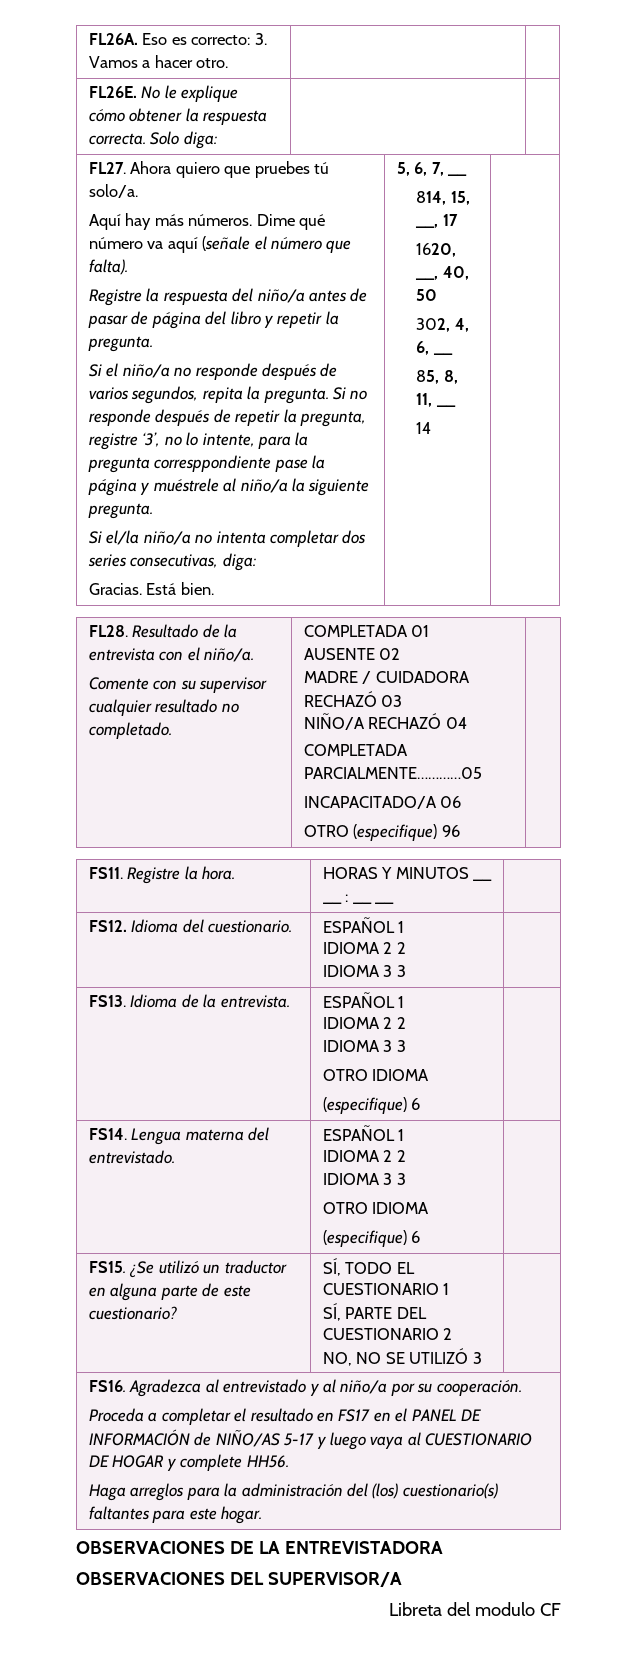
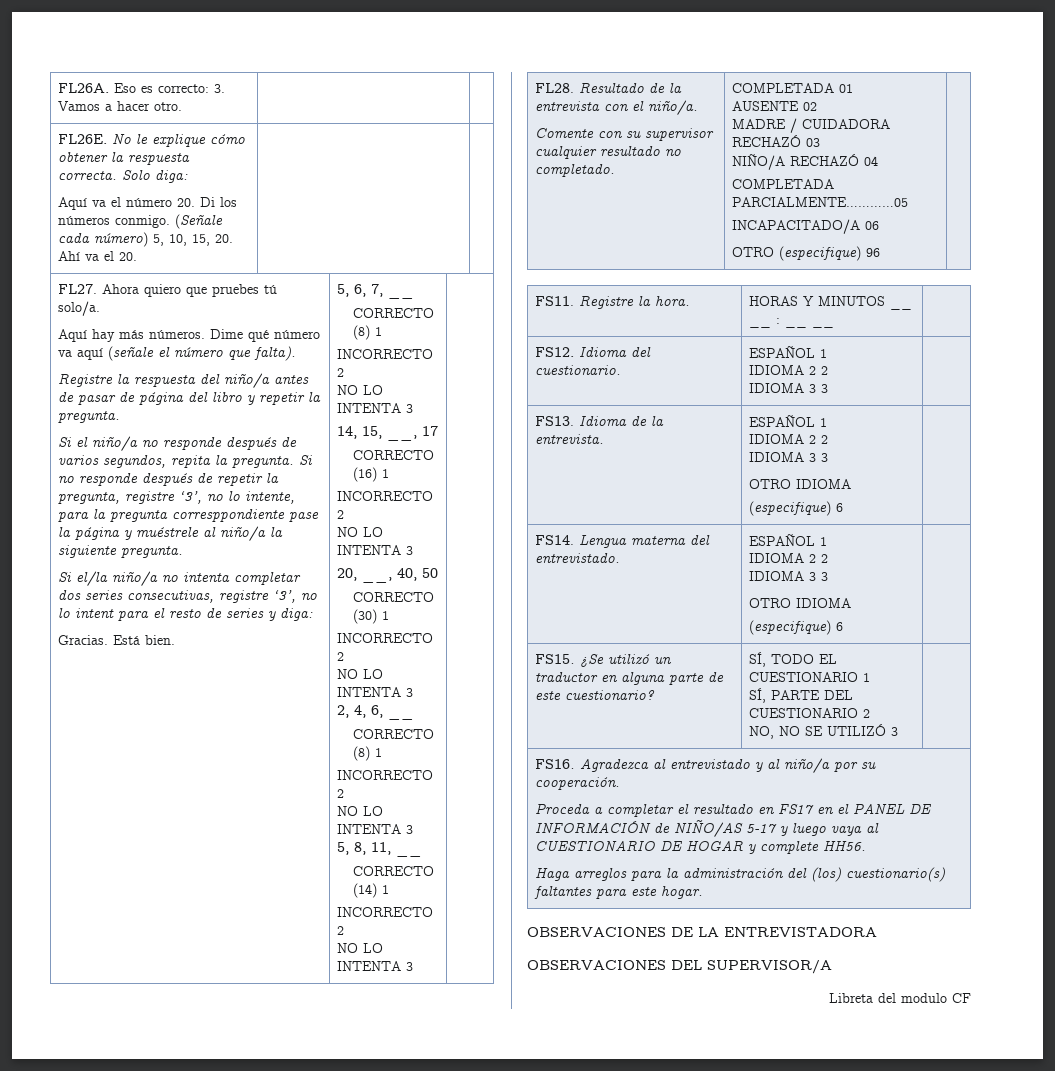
- FL26E. No le explique cómo obtener la respuesta correcta. Solo diga: | |
+ FL26E. No le explique cómo obtener la respuesta correcta. Solo diga:
+ Aquí va el número 20. Di los números conmigo. (Señale cada número) 5, 10, 15, 20. Ahí va el 20. | |
- Si el/la niño/a no intenta completar dos series consecutivas, diga:
+ Si el/la niño/a no intenta completar dos series consecutivas, registre ‘3’, no lo intent para el resto de series y diga:
  5, 6, 7, __
- 814, 15, __, 17
- 1620, __, 40, 50
- 302, 4, 6, __
- 85, 8, 11, __
- 14
+ CORRECTO (8) 1
+ INCORRECTO 2
+ NO LO INTENTA 3
+ 14, 15, __, 17
+ CORRECTO (16) 1
+ INCORRECTO 2
+ NO LO INTENTA 3
+ 20, __, 40, 50
+ CORRECTO (30) 1
+ INCORRECTO 2
+ NO LO INTENTA 3
+ 2, 4, 6, __
+ CORRECTO (8) 1
+ INCORRECTO 2
+ NO LO INTENTA 3
+ 5, 8, 11, __
+ CORRECTO (14) 1
+ INCORRECTO 2
+ NO LO INTENTA 3

